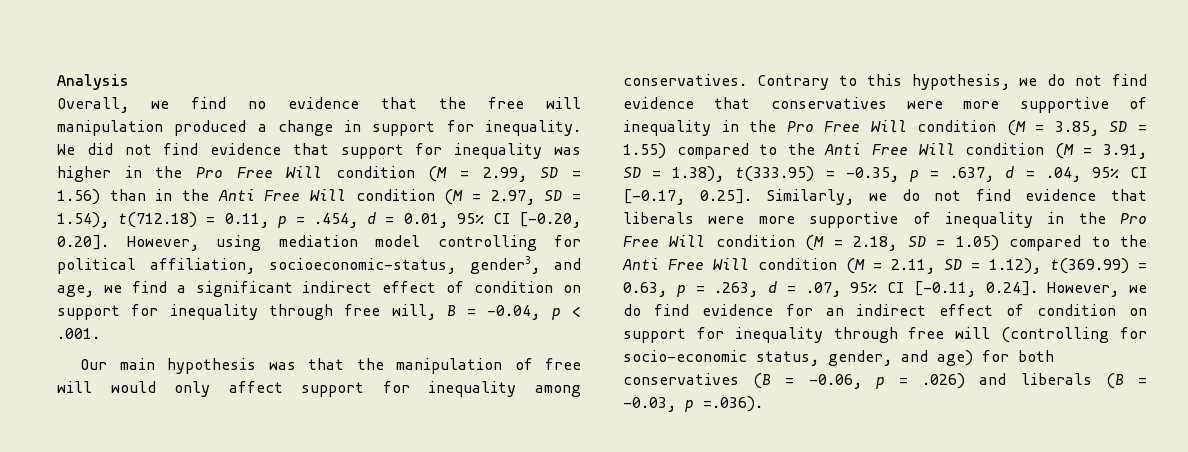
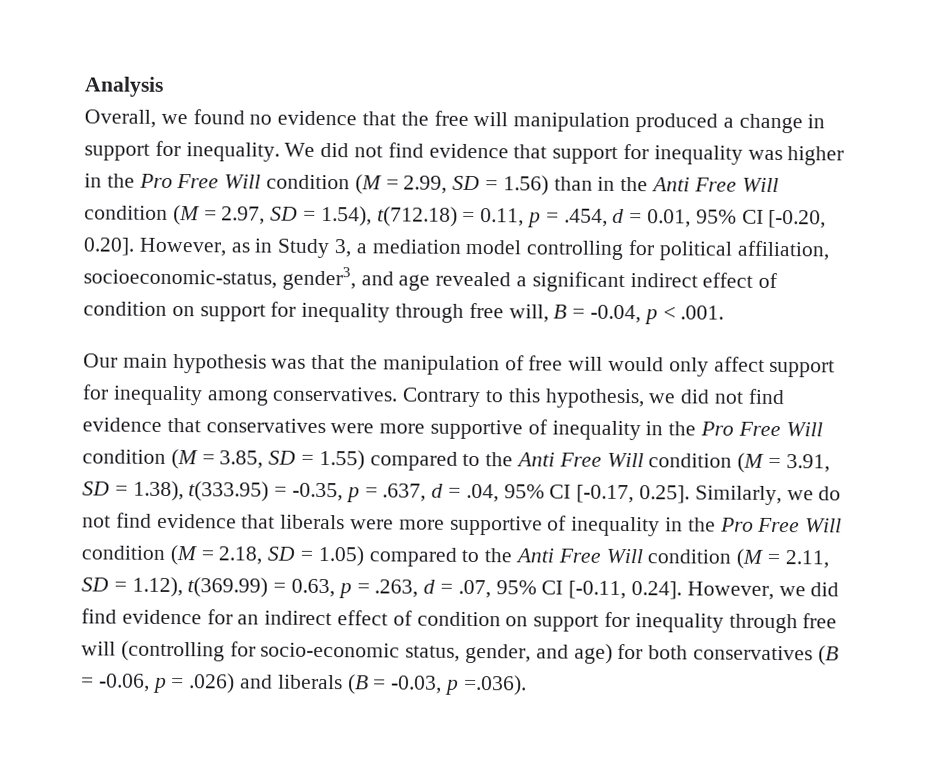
- Overall, we find no evidence that the free will manipulation produced a change in support for inequality.
+ Overall, we found no evidence that the free will manipulation produced a change in support for inequality.
- We did not find evidence that support for inequality was higher in the Pro Free Will condition (M = 2.99, SD = 1.56) than in the Anti Free Will condition (M = 2.97, SD = 1.54), t(712.18) = 0.11, p = .454, d = 0.01, 95% CI [-0.20, 0.20]. However, using mediation model controlling for political affiliation, socioeconomic-status, gender3, and age, we find a significant indirect effect of condition on support for inequality through free will, B = -0.04, p < .001.
+ We did not find evidence that support for inequality was higher in the Pro Free Will condition (M = 2.99, SD = 1.56) than in the Anti Free Will condition (M = 2.97, SD = 1.54), t(712.18) = 0.11, p = .454, d = 0.01, 95% CI [-0.20, 0.20]. However, as in Study 3, a mediation model controlling for political affiliation, socioeconomic-status, gender3, and age revealed a significant indirect effect of condition on support for inequality through free will, B = -0.04, p < .001.
- Contrary to this hypothesis, we do not find evidence that conservatives were more supportive of inequality in the Pro Free Will condition (M = 3.85, SD = 1.55) compared to the Anti Free Will condition (M = 3.91, SD = 1.38), t(333.95) = -0.35, p = .637, d = .04, 95% CI [-0.17, 0.25]. Similarly, we do not find evidence that liberals were more supportive of inequality in the Pro Free Will condition (M = 2.18, SD = 1.05) compared to the Anti Free Will condition (M = 2.11, SD = 1.12), t(369.99) = 0.63, p = .263, d = .07, 95% CI [-0.11, 0.24]. However, we do find evidence for an indirect effect of condition on support for inequality through free will (controlling for socio-economic status, gender, and age) for both conservatives (B = -0.06, p = .026) and liberals (B = -0.03, p =.036).
+ Contrary to this hypothesis, we did not find evidence that conservatives were more supportive of inequality in the Pro Free Will condition (M = 3.85, SD = 1.55) compared to the Anti Free Will condition (M = 3.91, SD = 1.38), t(333.95) = -0.35, p = .637, d = .04, 95% CI [-0.17, 0.25]. Similarly, we do not find evidence that liberals were more supportive of inequality in the Pro Free Will condition (M = 2.18, SD = 1.05) compared to the Anti Free Will condition (M = 2.11, SD = 1.12), t(369.99) = 0.63, p = .263, d = .07, 95% CI [-0.11, 0.24]. However, we did find evidence for an indirect effect of condition on support for inequality through free will (controlling for socio-economic status, gender, and age) for both conservatives (B = -0.06, p = .026) and liberals (B = -0.03, p =.036).

